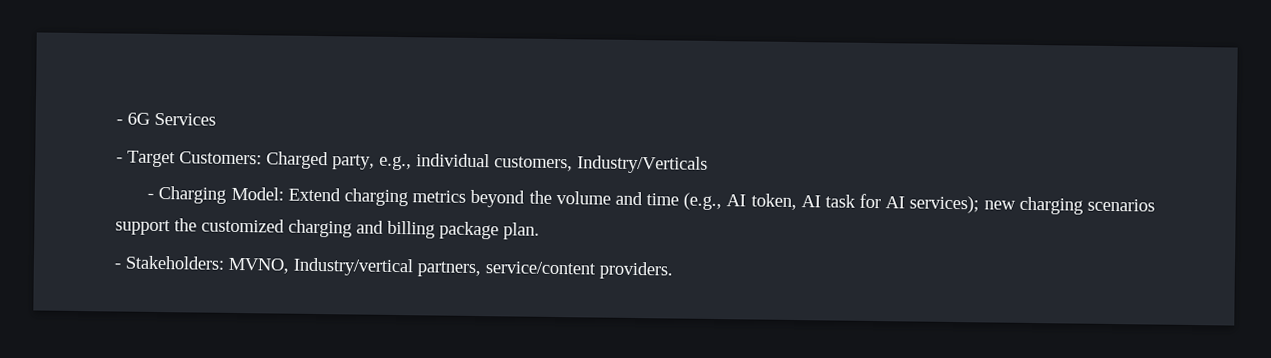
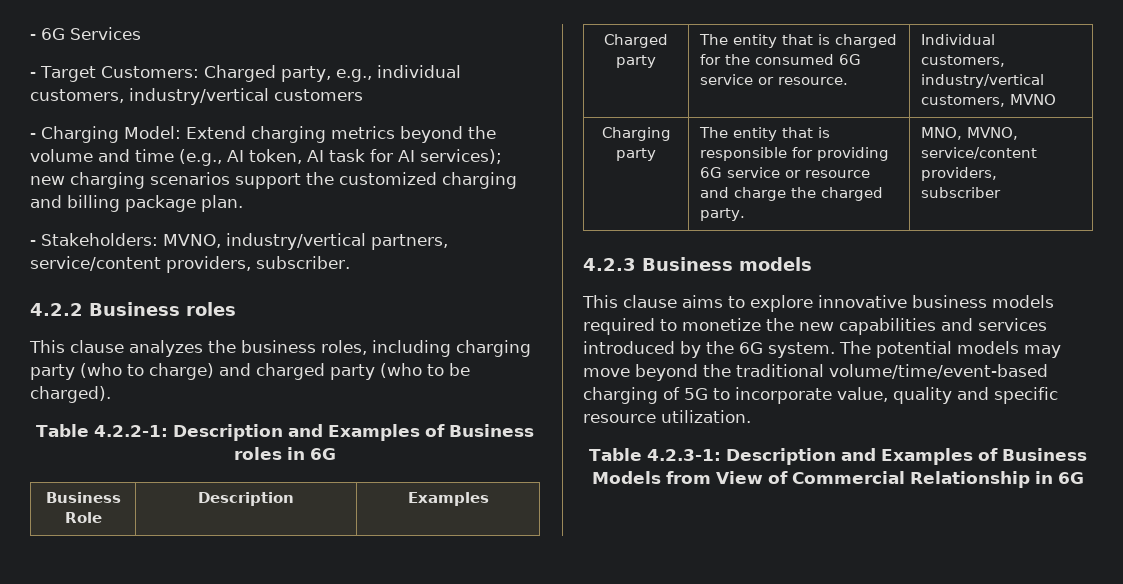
- - Target Customers: Charged party, e.g., individual customers, Industry/Verticals
+ - Target Customers: Charged party, e.g., individual customers, industry/vertical customers
- - Stakeholders: MVNO, Industry/vertical partners, service/content providers.
+ - Stakeholders: MVNO, industry/vertical partners, service/content providers, subscriber.
+ 4.2.2 Business roles
+ This clause analyzes the business roles, including charging party (who to charge) and charged party (who to be charged).
+ Table 4.2.2-1: Description and Examples of Business roles in 6G
+ Business Role | Description | Examples
+ Charged party | The entity that is charged for the consumed 6G service or resource. | Individual customers, industry/vertical customers, MVNO
+ Charging party | The entity that is responsible for providing 6G service or resource and charge the charged party. | MNO, MVNO, service/content providers, subscriber
+ 4.2.3 Business models
+ This clause aims to explore innovative business models required to monetize the new capabilities and services introduced by the 6G system. The potential models may move beyond the traditional volume/time/event-based charging of 5G to incorporate value, quality and specific resource utilization.
+ Table 4.2.3-1: Description and Examples of Business Models from View of Commercial Relationship in 6G

